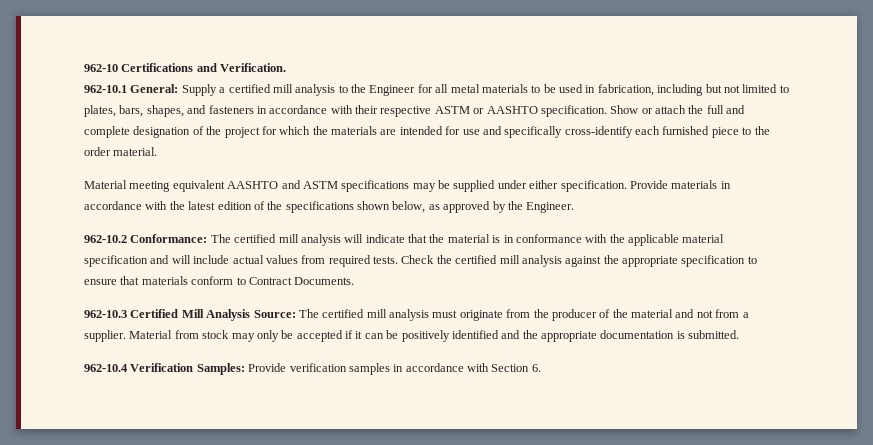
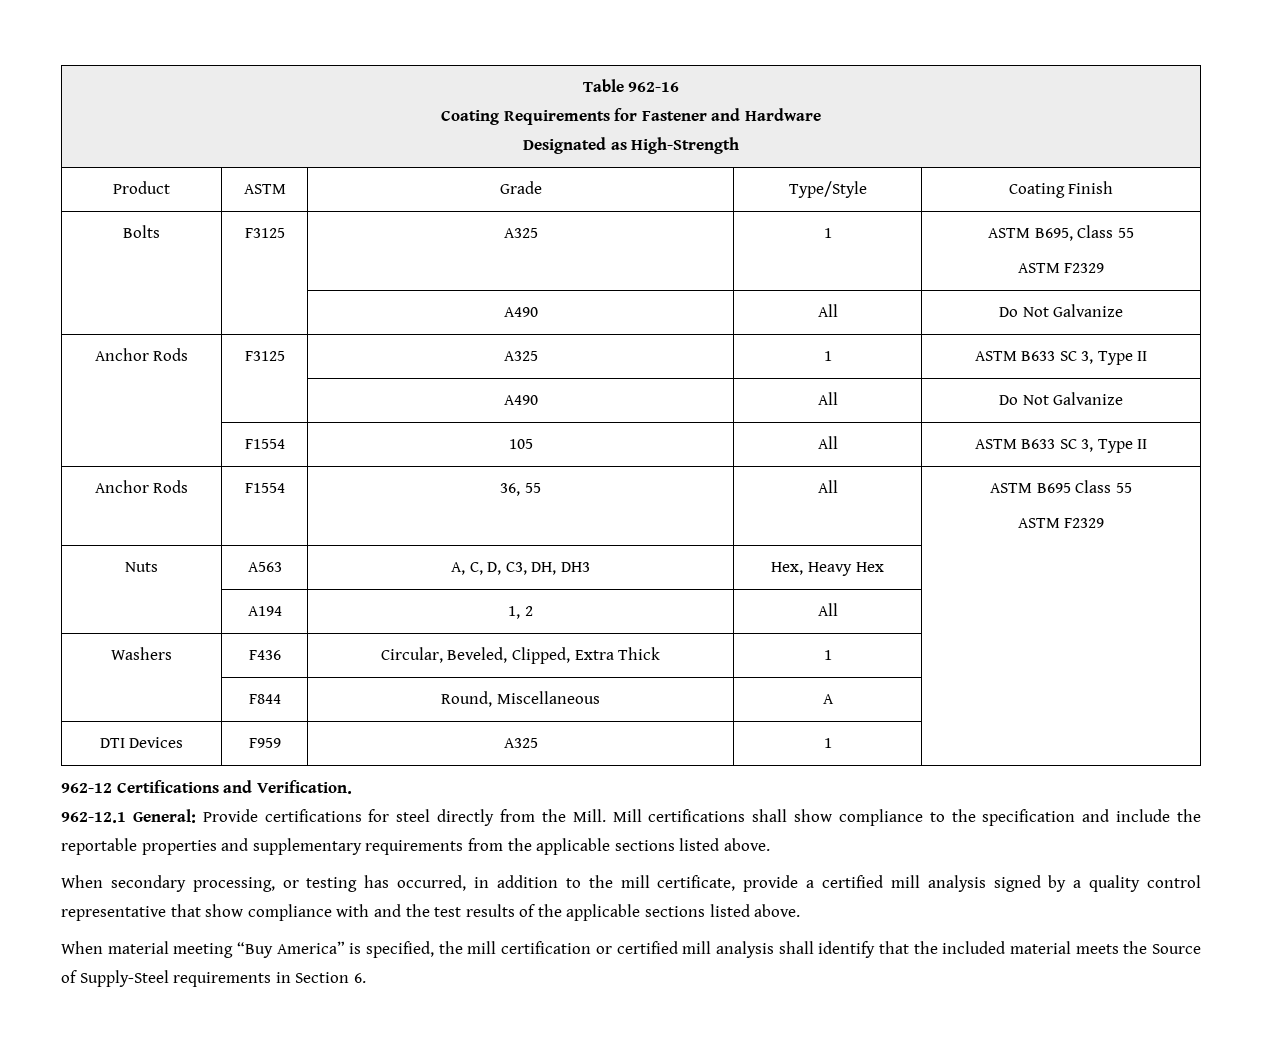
- 962-10 Certifications and Verification.
- 962-10.1 General: Supply a certified mill analysis to the Engineer for all metal materials to be used in fabrication, including but not limited to plates, bars, shapes, and fasteners in accordance with their respective ASTM or AASHTO specification. Show or attach the full and complete designation of the project for which the materials are intended for use and specifically cross-identify each furnished piece to the order material.
- Material meeting equivalent AASHTO and ASTM specifications may be supplied under either specification. Provide materials in accordance with the latest edition of the specifications shown below, as approved by the Engineer.
- 962-10.2 Conformance: The certified mill analysis will indicate that the material is in conformance with the applicable material specification and will include actual values from required tests. Check the certified mill analysis against the appropriate specification to ensure that materials conform to Contract Documents.
- 962-10.3 Certified Mill Analysis Source: The certified mill analysis must originate from the producer of the material and not from a supplier. Material from stock may only be accepted if it can be positively identified and the appropriate documentation is submitted.
- 962-10.4 Verification Samples: Provide verification samples in accordance with Section 6.
+ Table 962-16
+ Coating Requirements for Fastener and Hardware
+ Designated as High-Strength
+ Product | ASTM | Grade | Type/Style | Coating Finish
+ Bolts | F3125 | A325 | 1 | ASTM B695, Class 55
+ ASTM F2329
+ | | A490 | All | Do Not Galvanize
+ Anchor Rods | F3125 | A325 | 1 | ASTM B633 SC 3, Type II
+ | | A490 | All | Do Not Galvanize
+ | F1554 | 105 | All | ASTM B633 SC 3, Type II
+ Anchor Rods | F1554 | 36, 55 | All | ASTM B695 Class 55
+ ASTM F2329
+ Nuts | A563 | A, C, D, C3, DH, DH3 | Hex, Heavy Hex |
+ | A194 | 1, 2 | All |
+ Washers | F436 | Circular, Beveled, Clipped, Extra Thick | 1 |
+ | F844 | Round, Miscellaneous | A |
+ DTI Devices | F959 | A325 | 1 |
+ 962-12 Certifications and Verification.
+ 962-12.1 General: Provide certifications for steel directly from the Mill. Mill certifications shall show compliance to the specification and include the reportable properties and supplementary requirements from the applicable sections listed above.
+ When secondary processing, or testing has occurred, in addition to the mill certificate, provide a certified mill analysis signed by a quality control representative that show compliance with and the test results of the applicable sections listed above.
+ When material meeting “Buy America” is specified, the mill certification or certified mill analysis shall identify that the included material meets the Source of Supply-Steel requirements in Section 6.

